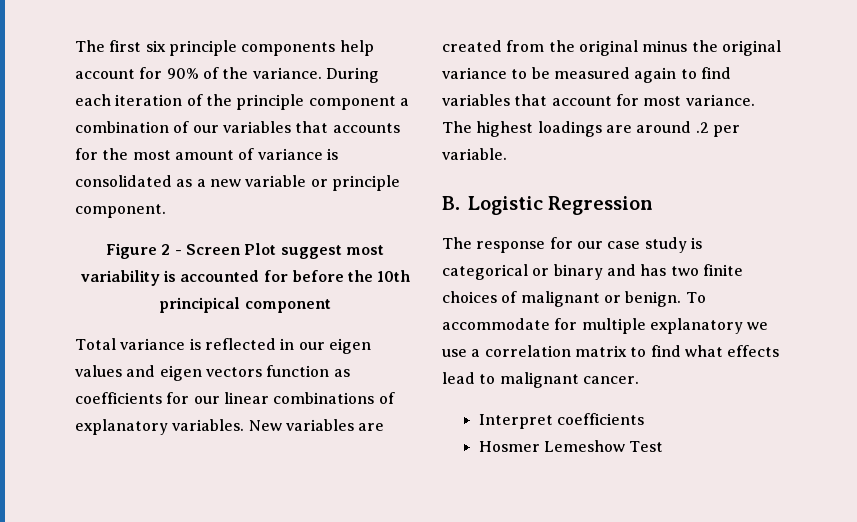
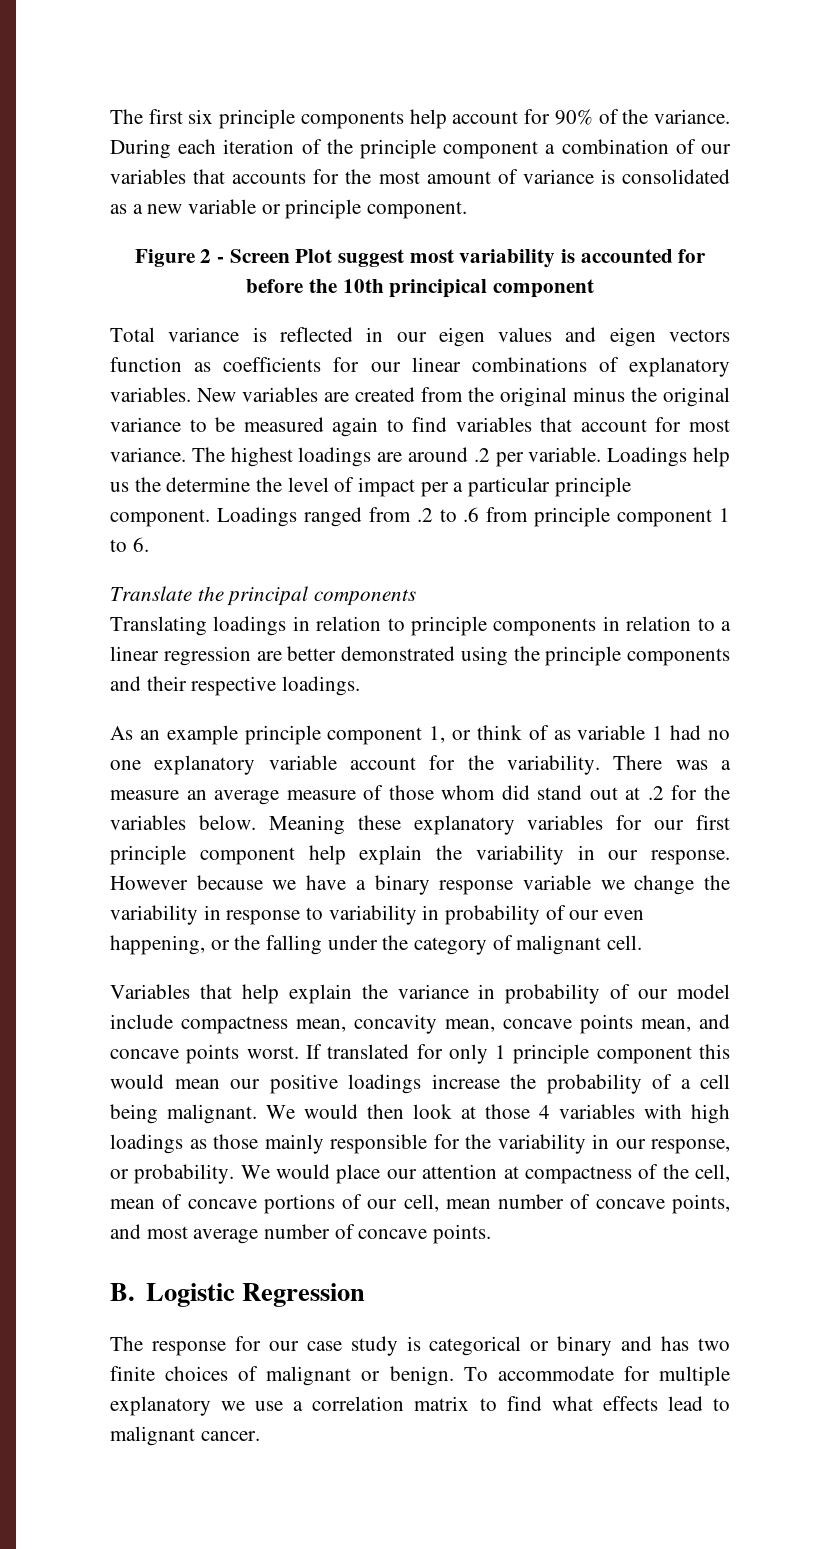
+ Loadings help us the determine the level of impact per a particular principle component. Loadings ranged from .2 to .6 from principle component 1 to 6.
+ Translate the principal components
+ Translating loadings in relation to principle components in relation to a linear regression are better demonstrated using the principle components and their respective loadings.
+ As an example principle component 1, or think of as variable 1 had no one explanatory variable account for the variability. There was a measure an average measure of those whom did stand out at .2 for the variables below. Meaning these explanatory variables for our first principle component help explain the variability in our response. However because we have a binary response variable we change the variability in response to variability in probability of our even happening, or the falling under the category of malignant cell.
+ Variables that help explain the variance in probability of our model include compactness mean, concavity mean, concave points mean, and concave points worst. If translated for only 1 principle component this would mean our positive loadings increase the probability of a cell being malignant. We would then look at those 4 variables with high loadings as those mainly responsible for the variability in our response, or probability. We would place our attention at compactness of the cell, mean of concave portions of our cell, mean number of concave points, and most average number of concave points.
- Interpret coefficients
- Hosmer Lemeshow Test

